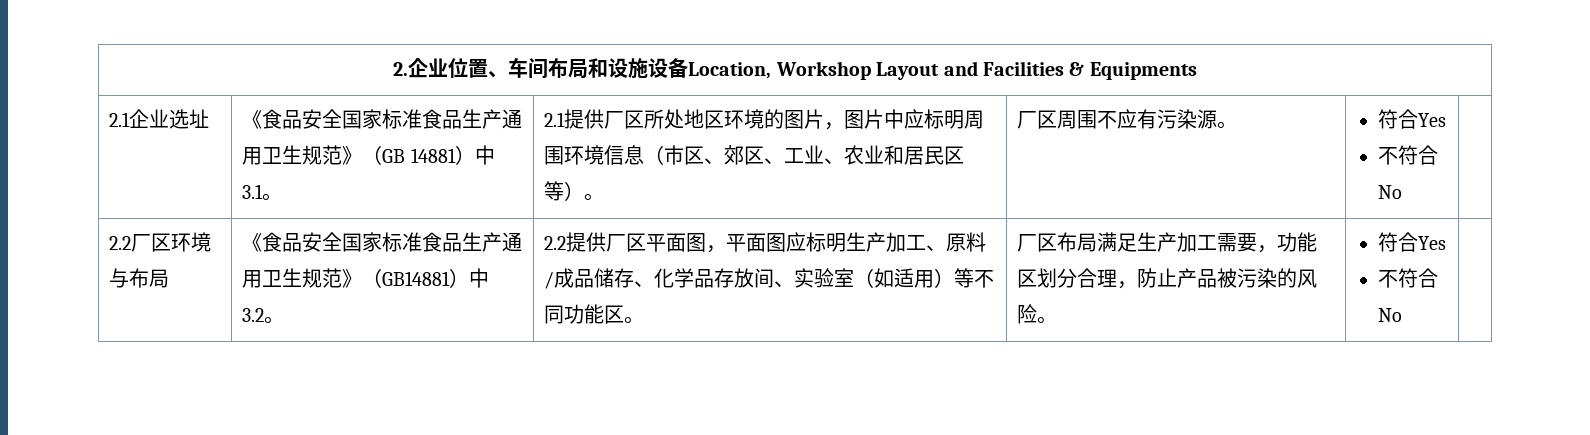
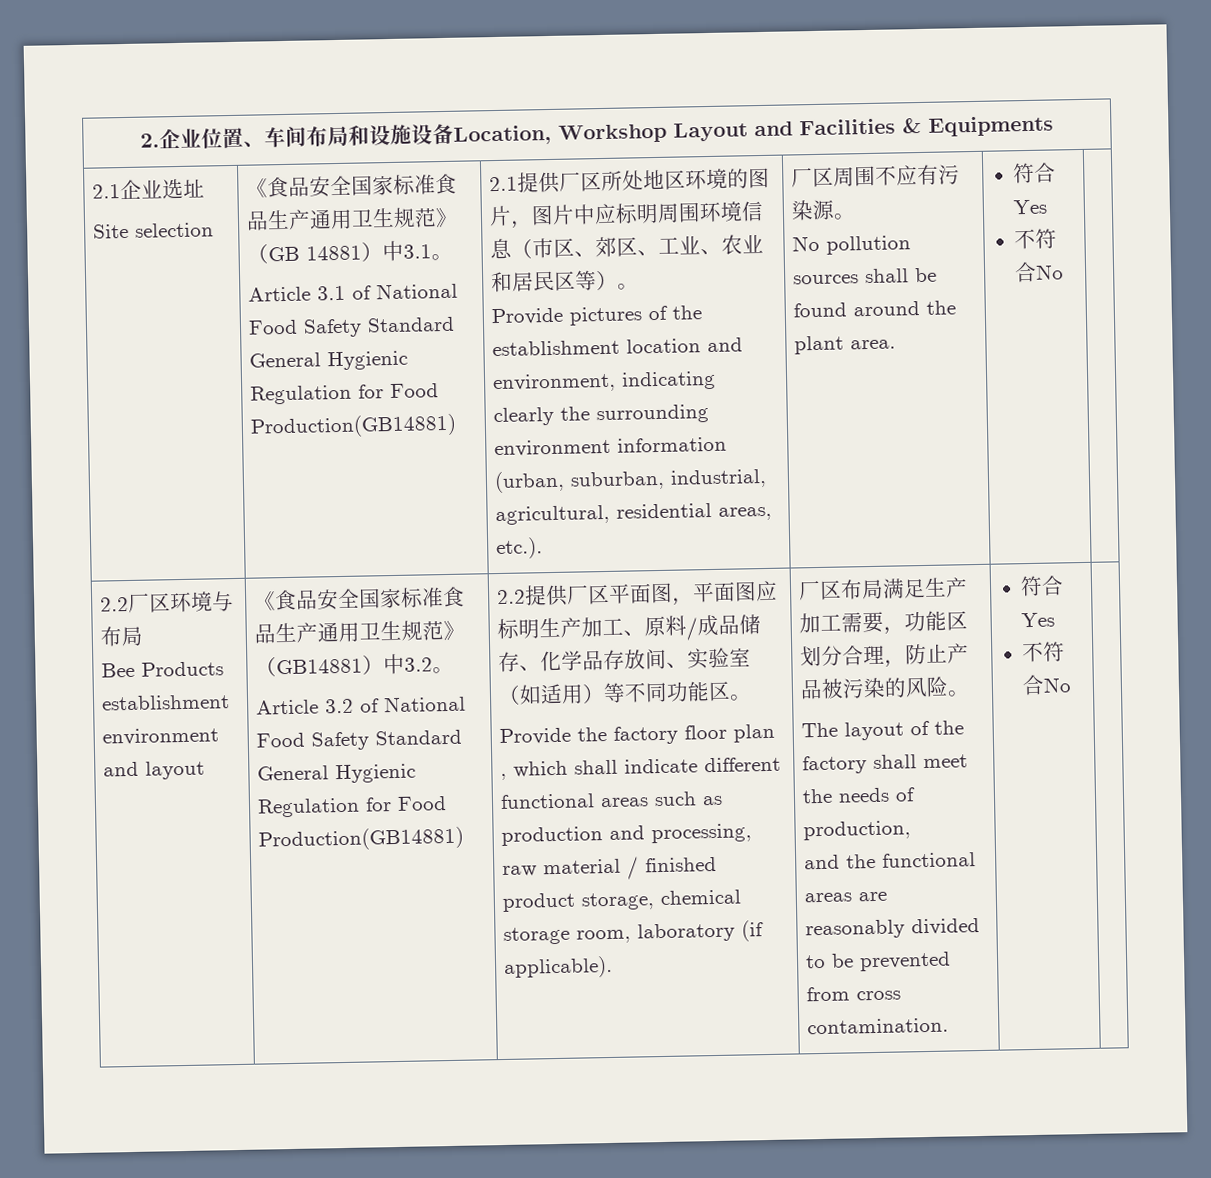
+ Site selection
+ Article 3.1 of National Food Safety Standard General Hygienic Regulation for Food Production(GB14881)
+ Provide pictures of the establishment location and environment, indicating clearly the surrounding environment information (urban, suburban, industrial, agricultural, residential areas, etc.).
+ No pollution sources shall be found around the plant area.
+ Bee Products establishment environment and layout
+ Article 3.2 of National Food Safety Standard General Hygienic Regulation for Food Production(GB14881)
+ Provide the factory floor plan , which shall indicate different functional areas such as production and processing, raw material / finished product storage, chemical storage room, laboratory (if applicable).
+ The layout of the factory shall meet the needs of production,
+ and the functional areas are reasonably divided to be prevented from cross contamination.

